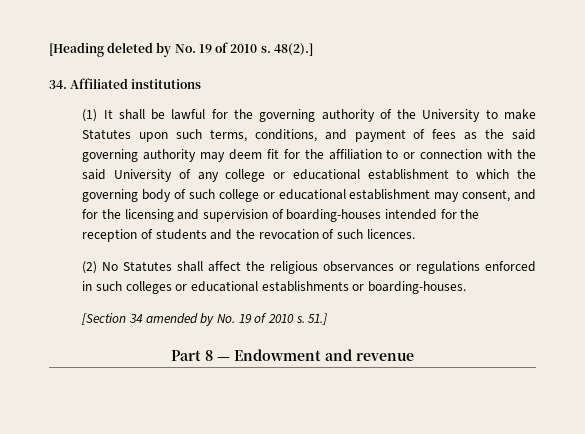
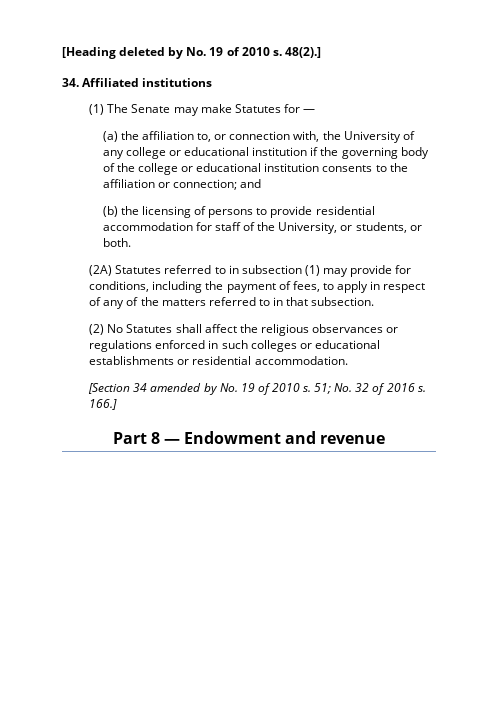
- (1) It shall be lawful for the governing authority of the University to make Statutes upon such terms, conditions, and payment of fees as the said governing authority may deem fit for the affiliation to or connection with the said University of any college or educational establishment to which the governing body of such college or educational establishment may consent, and for the licensing and supervision of boarding-houses intended for the reception of students and the revocation of such licences.
+ (1) The Senate may make Statutes for —
+ (a) the affiliation to, or connection with, the University of any college or educational institution if the governing body of the college or educational institution consents to the affiliation or connection; and
+ (b) the licensing of persons to provide residential accommodation for staff of the University, or students, or both.
+ (2A) Statutes referred to in subsection (1) may provide for conditions, including the payment of fees, to apply in respect of any of the matters referred to in that subsection.
- (2) No Statutes shall affect the religious observances or regulations enforced in such colleges or educational establishments or boarding-houses.
+ (2) No Statutes shall affect the religious observances or regulations enforced in such colleges or educational establishments or residential accommodation.
- 51.]
+ 51; No. 32 of 2016 s. 166.]

